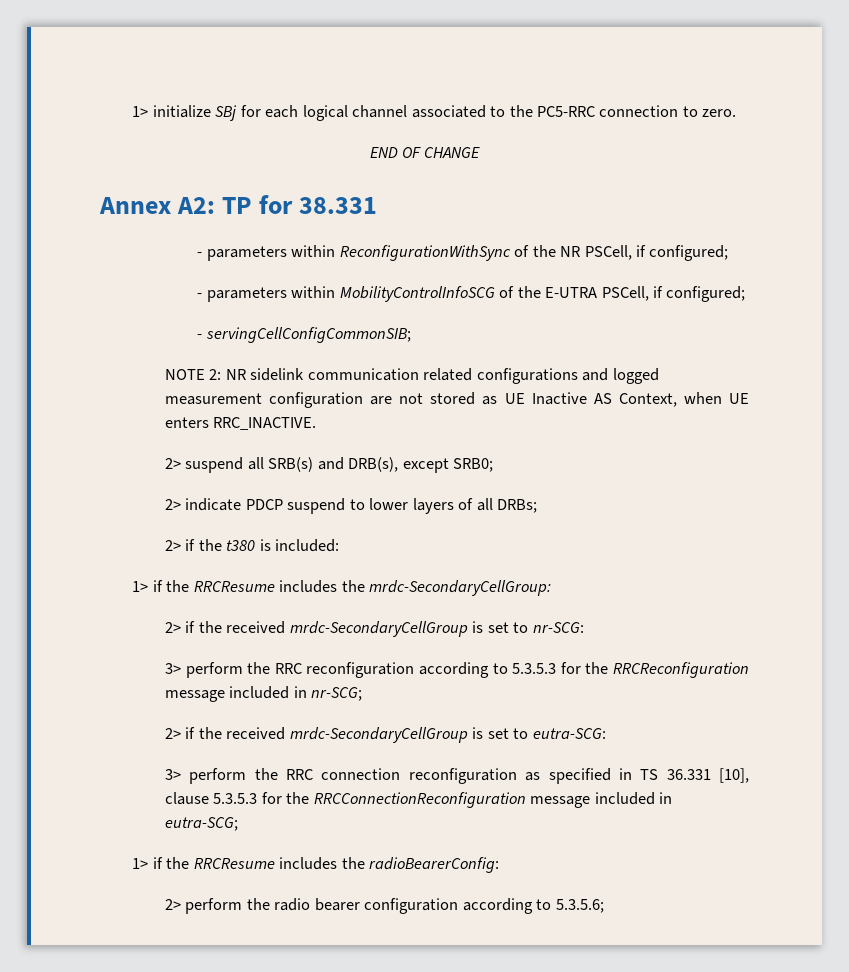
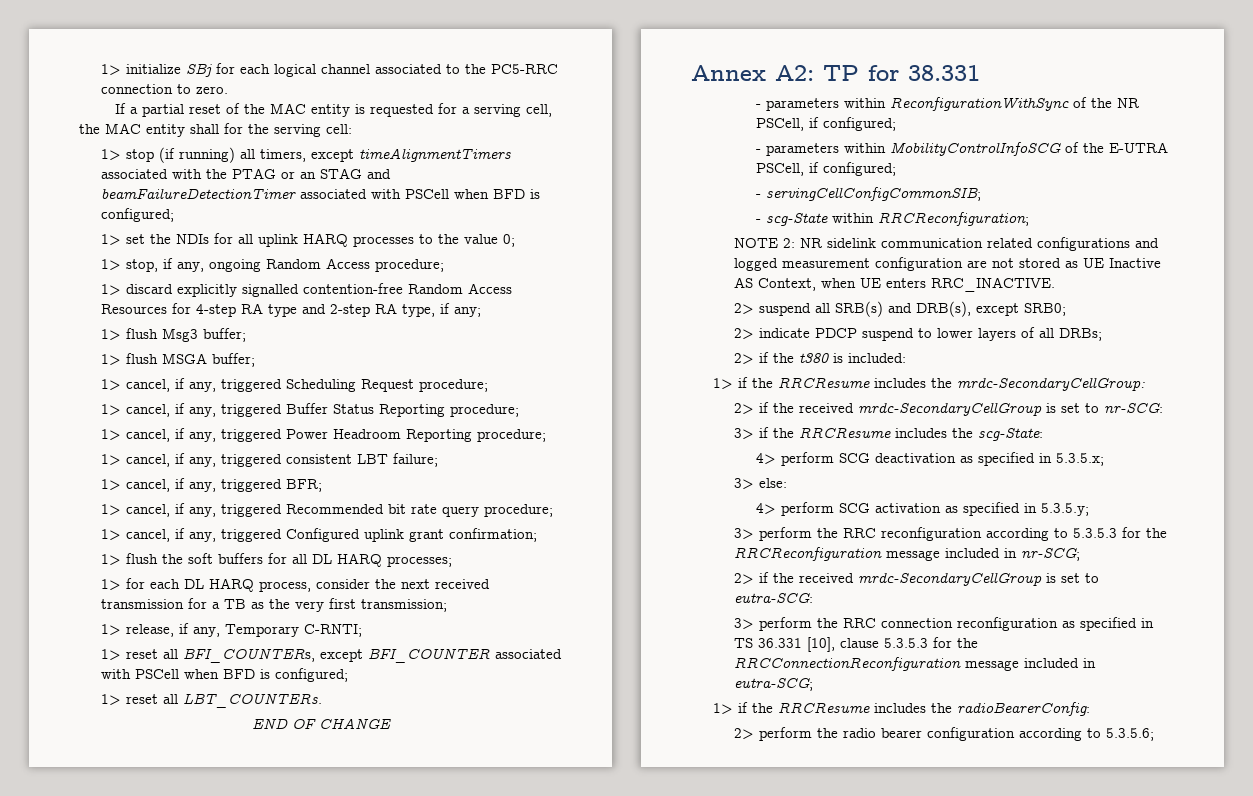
+ If a partial reset of the MAC entity is requested for a serving cell, the MAC entity shall for the serving cell:
+ 1> stop (if running) all timers, except timeAlignmentTimers associated with the PTAG or an STAG and beamFailureDetectionTimer associated with PSCell when BFD is configured;
+ 1> set the NDIs for all uplink HARQ processes to the value 0;
+ 1> stop, if any, ongoing Random Access procedure;
+ 1> discard explicitly signalled contention-free Random Access Resources for 4-step RA type and 2-step RA type, if any;
+ 1> flush Msg3 buffer;
+ 1> flush MSGA buffer;
+ 1> cancel, if any, triggered Scheduling Request procedure;
+ 1> cancel, if any, triggered Buffer Status Reporting procedure;
+ 1> cancel, if any, triggered Power Headroom Reporting procedure;
+ 1> cancel, if any, triggered consistent LBT failure;
+ 1> cancel, if any, triggered BFR;
+ 1> cancel, if any, triggered Recommended bit rate query procedure;
+ 1> cancel, if any, triggered Configured uplink grant confirmation;
+ 1> flush the soft buffers for all DL HARQ processes;
+ 1> for each DL HARQ process, consider the next received transmission for a TB as the very first transmission;
+ 1> release, if any, Temporary C-RNTI;
+ 1> reset all BFI_COUNTERs, except BFI_COUNTER associated with PSCell when BFD is configured;
+ 1> reset all LBT_COUNTERs.
+ - scg-State within RRCReconfiguration;
+ 3> if the RRCResume includes the scg-State:
+ 4> perform SCG deactivation as specified in 5.3.5.x;
+ 3> else:
+ 4> perform SCG activation as specified in 5.3.5.y;

